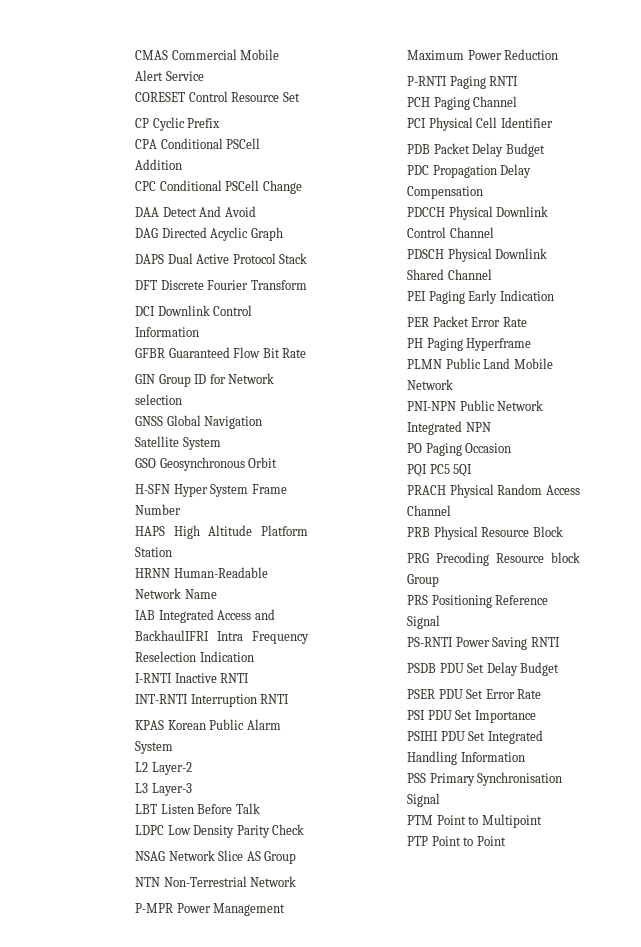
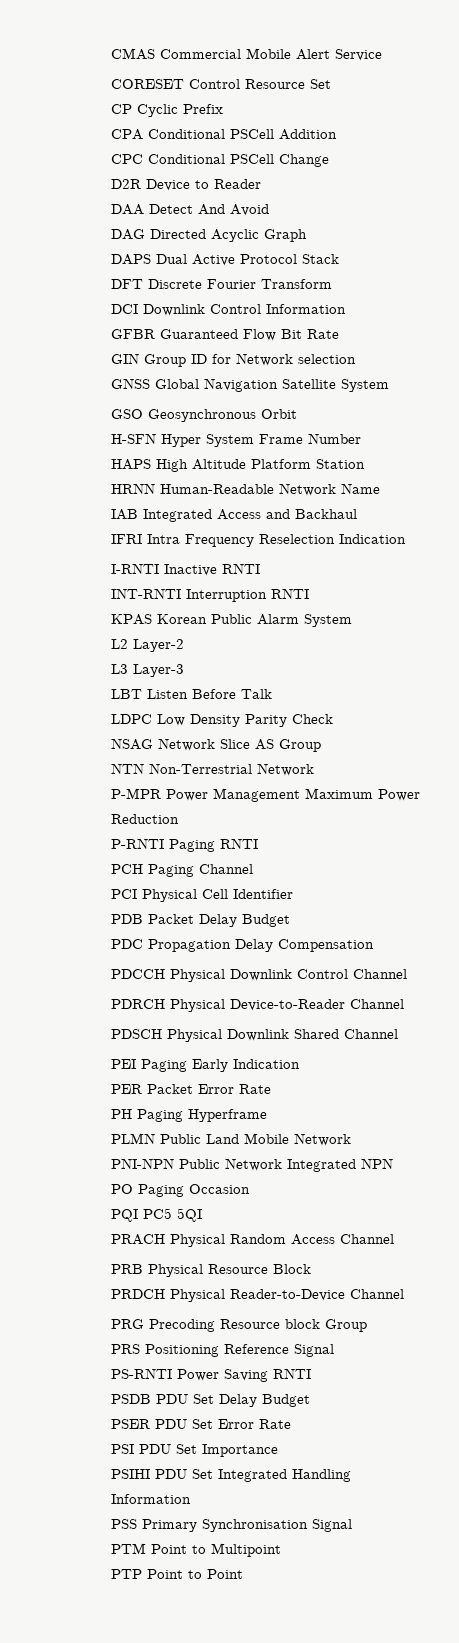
+ D2R Device to Reader
- IAB Integrated Access and BackhaulIFRI Intra Frequency Reselection Indication
+ IAB Integrated Access and Backhaul
+ IFRI Intra Frequency Reselection Indication
+ PDRCH Physical Device-to-Reader Channel
+ PRDCH Physical Reader-to-Device Channel

